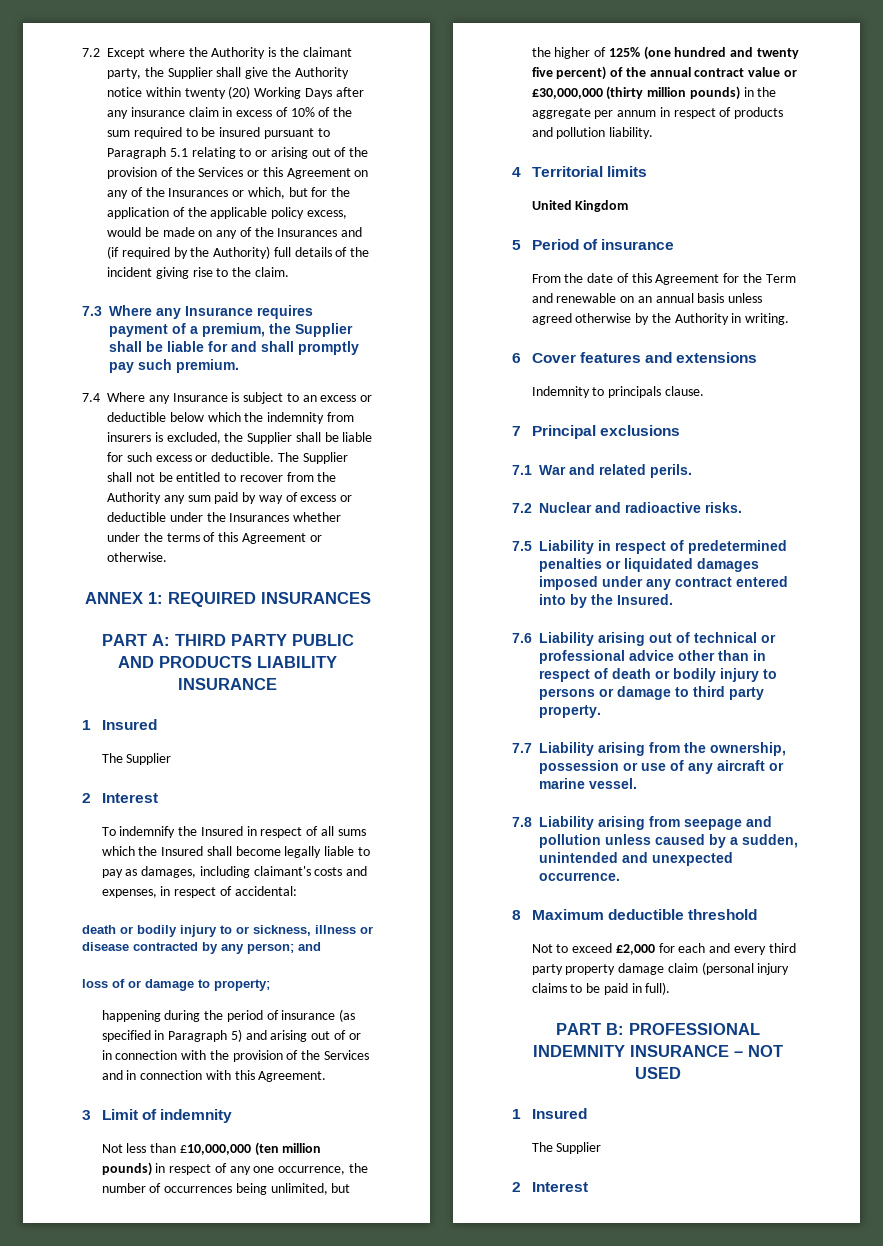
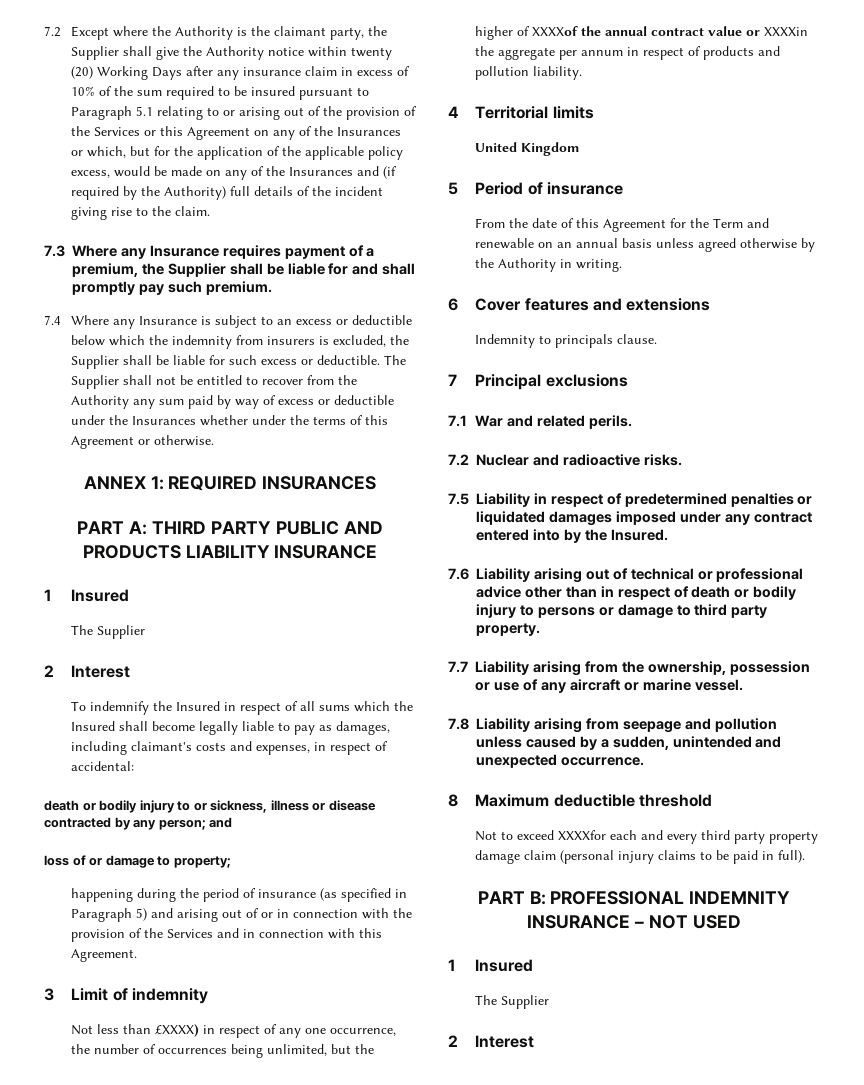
- Not less than £10,000,000 (ten million pounds) in respect of any one occurrence, the number of occurrences being unlimited, but the higher of 125% (one hundred and twenty five percent) of the annual contract value or £30,000,000 (thirty million pounds) in the aggregate per annum in respect of products and pollution liability.
+ Not less than £XXXX) in respect of any one occurrence, the number of occurrences being unlimited, but the higher of XXXXof the annual contract value or XXXXin the aggregate per annum in respect of products and pollution liability.
- Not to exceed £2,000 for each and every third party property damage claim (personal injury claims to be paid in full).
+ Not to exceed XXXXfor each and every third party property damage claim (personal injury claims to be paid in full).

